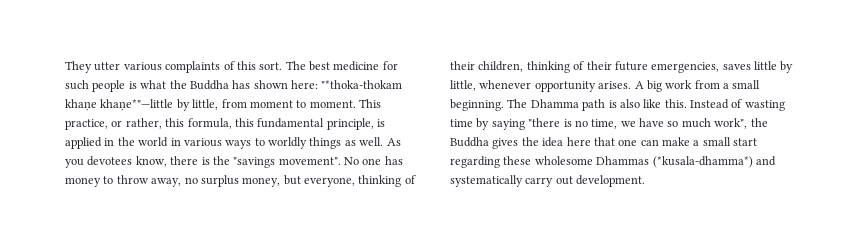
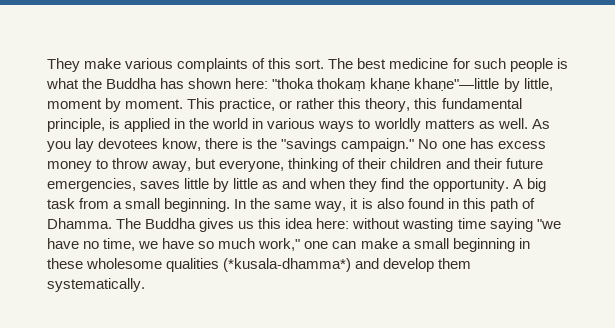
- They utter various complaints of this sort.
+ They make various complaints of this sort.
- The best medicine for such people is what the Buddha has shown here: "*thoka-thokam khaṇe khaṇe*"—little by little, from moment to moment.
+ The best medicine for such people is what the Buddha has shown here: "thoka thokaṃ khaṇe khaṇe"—little by little, moment by moment.
- This practice, or rather, this formula, this fundamental principle, is applied in the world in various ways to worldly things as well.
+ This practice, or rather this theory, this fundamental principle, is applied in the world in various ways to worldly matters as well.
- As you devotees know, there is the "savings movement".
+ As you lay devotees know, there is the "savings campaign."
- No one has money to throw away, no surplus money, but everyone, thinking of their children, thinking of their future emergencies, saves little by little, whenever opportunity arises.
+ No one has excess money to throw away, but everyone, thinking of their children and their future emergencies, saves little by little as and when they find the opportunity.
- A big work from a small beginning.
+ A big task from a small beginning.
- The Dhamma path is also like this. Instead of wasting time by saying "there is no time, we have so much work", the Buddha gives the idea here that one can make a small start regarding these wholesome Dhammas (*kusala-dhamma*) and systematically carry out development.
+ In the same way, it is also found in this path of Dhamma. The Buddha gives us this idea here: without wasting time saying "we have no time, we have so much work," one can make a small beginning in these wholesome qualities (*kusala-dhamma*) and develop them systematically.

